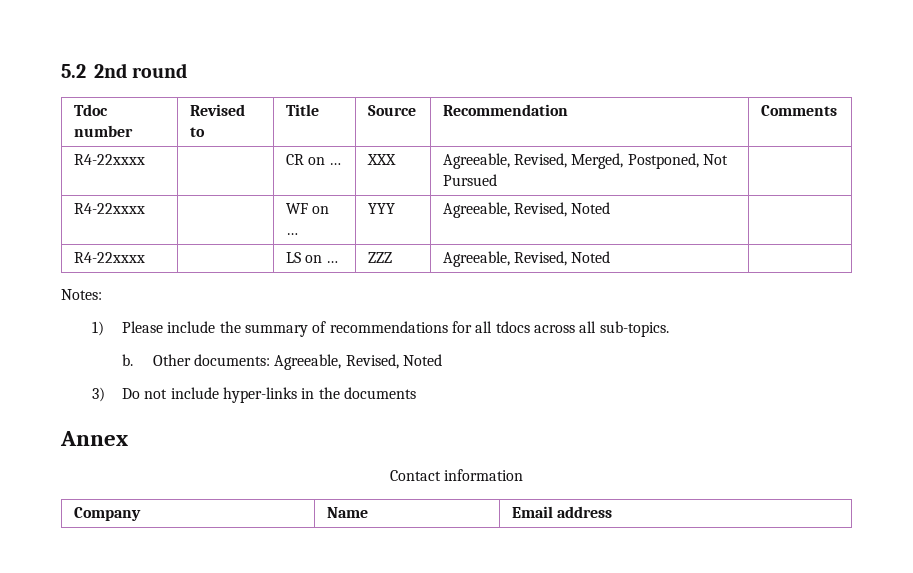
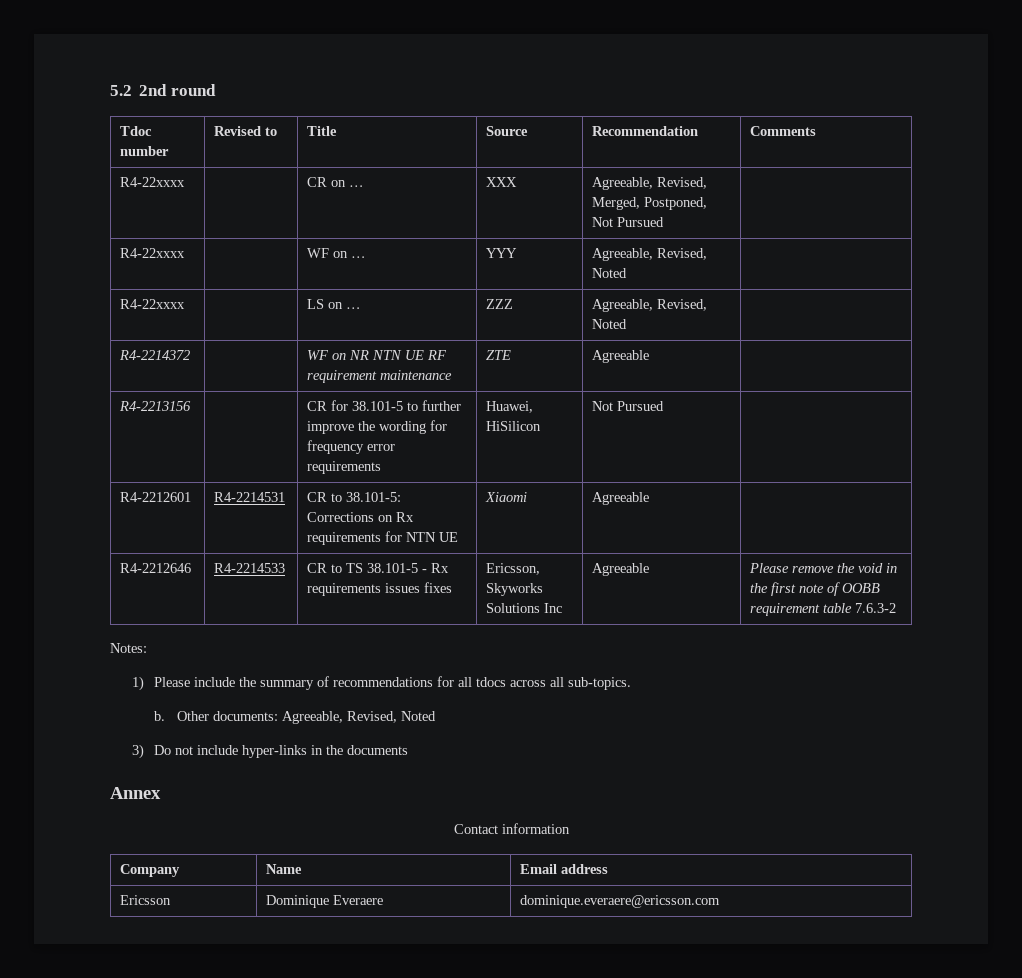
+ R4-2214372 | | WF on NR NTN UE RF requirement maintenance | ZTE | Agreeable |
+ R4-2213156 | | CR for 38.101-5 to further improve the wording for frequency error requirements | Huawei, HiSilicon | Not Pursued |
+ R4-2212601 | R4-2214531 | CR to 38.101-5: Corrections on Rx requirements for NTN UE | Xiaomi | Agreeable |
+ R4-2212646 | R4-2214533 | CR to TS 38.101-5 - Rx requirements issues fixes | Ericsson, Skyworks Solutions Inc | Agreeable | Please remove the void in the first note of OOBB requirement table 7.6.3-2
+ Ericsson | Dominique Everaere | dominique.everaere@ericsson.com

